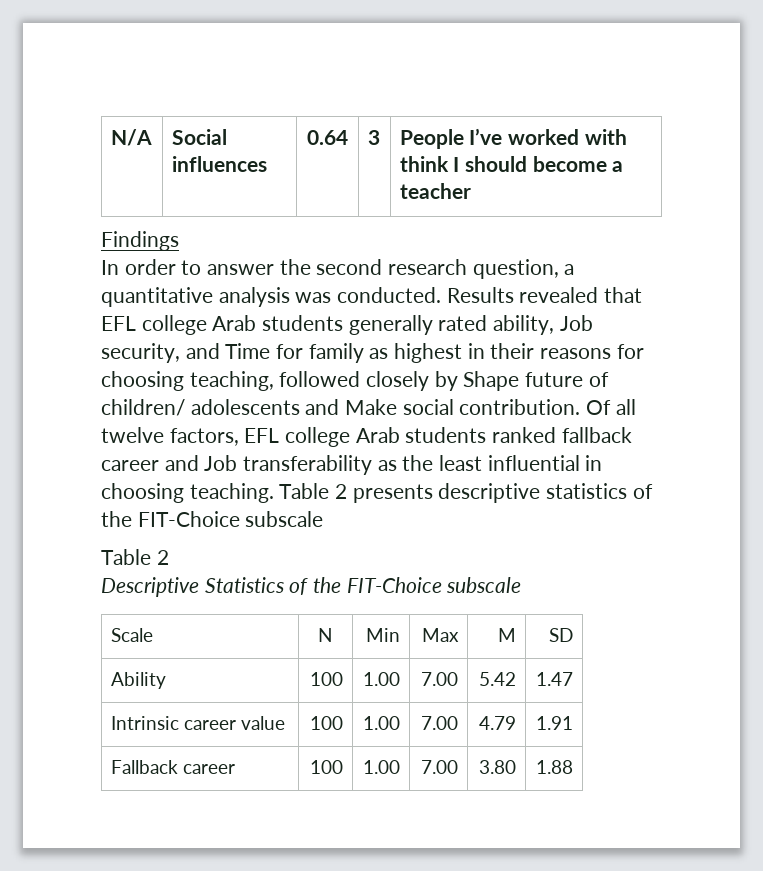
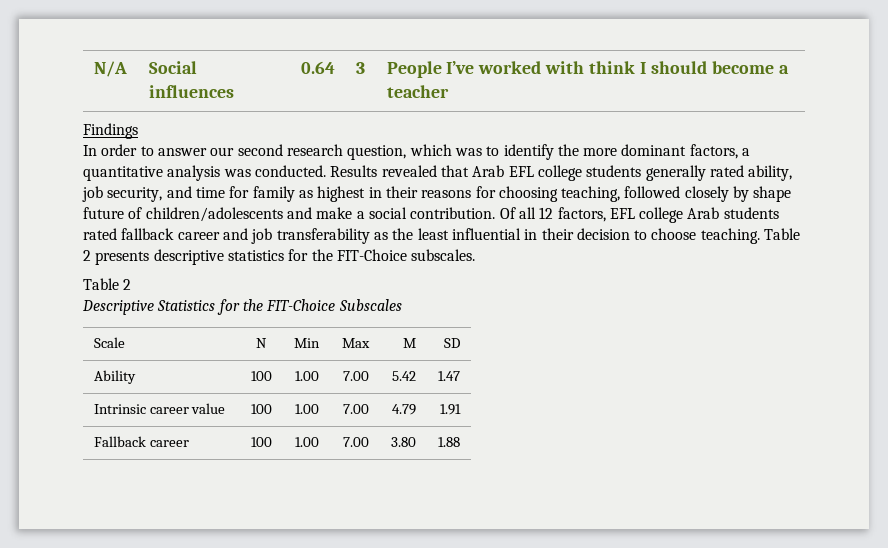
- In order to answer the second research question, a quantitative analysis was conducted.
+ In order to answer our second research question, which was to identify the more dominant factors, a quantitative analysis was conducted.
- Results revealed that EFL college Arab students generally rated ability, Job security, and Time for family as highest in their reasons for choosing teaching, followed closely by Shape future of children/ adolescents and Make social contribution.
+ Results revealed that Arab EFL college students generally rated ability, job security, and time for family as highest in their reasons for choosing teaching, followed closely by shape future of children/adolescents and make a social contribution.
- Of all twelve factors, EFL college Arab students ranked fallback career and Job transferability as the least influential in choosing teaching.
+ Of all 12 factors, EFL college Arab students rated fallback career and job transferability as the least influential in their decision to choose teaching.
- Table 2 presents descriptive statistics of the FIT-Choice subscale
+ Table 2 presents descriptive statistics for the FIT-Choice subscales.
- Descriptive Statistics of the FIT-Choice subscale
+ Descriptive Statistics for the FIT-Choice Subscales

